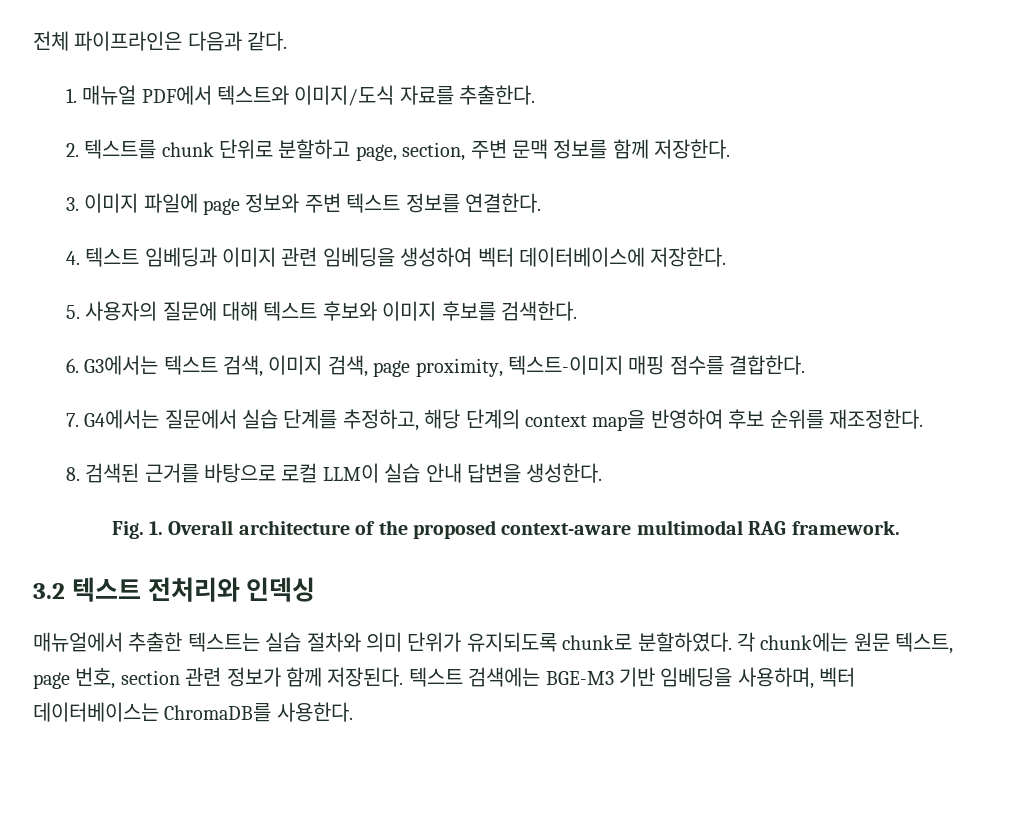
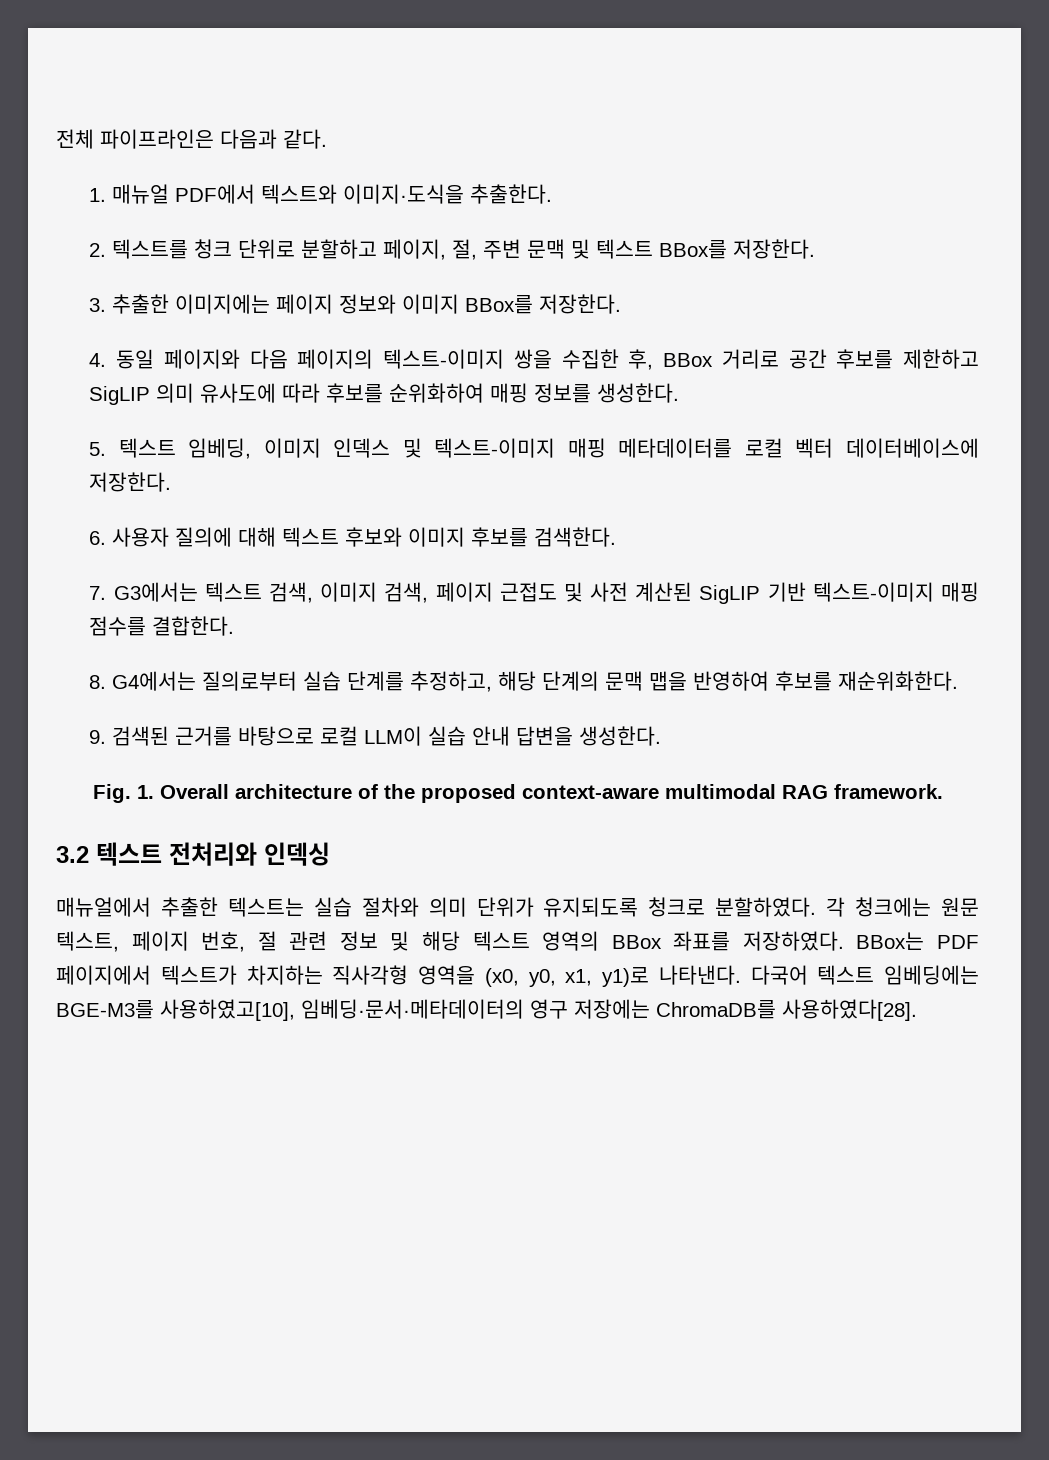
- 1. 매뉴얼 PDF에서 텍스트와 이미지/도식 자료를 추출한다.
+ 1. 매뉴얼 PDF에서 텍스트와 이미지·도식을 추출한다.
- 2. 텍스트를 chunk 단위로 분할하고 page, section, 주변 문맥 정보를 함께 저장한다.
- 3. 이미지 파일에 page 정보와 주변 텍스트 정보를 연결한다.
- 4. 텍스트 임베딩과 이미지 관련 임베딩을 생성하여 벡터 데이터베이스에 저장한다.
+ 2. 텍스트를 청크 단위로 분할하고 페이지, 절, 주변 문맥 및 텍스트 BBox를 저장한다.
+ 3. 추출한 이미지에는 페이지 정보와 이미지 BBox를 저장한다.
+ 4. 동일 페이지와 다음 페이지의 텍스트-이미지 쌍을 수집한 후, BBox 거리로 공간 후보를 제한하고 SigLIP 의미 유사도에 따라 후보를 순위화하여 매핑 정보를 생성한다.
+ 5. 텍스트 임베딩, 이미지 인덱스 및 텍스트-이미지 매핑 메타데이터를 로컬 벡터 데이터베이스에 저장한다.
- 5. 사용자의 질문에 대해 텍스트 후보와 이미지 후보를 검색한다.
+ 6. 사용자 질의에 대해 텍스트 후보와 이미지 후보를 검색한다.
- 6. G3에서는 텍스트 검색, 이미지 검색, page proximity, 텍스트-이미지 매핑 점수를 결합한다.
+ 7. G3에서는 텍스트 검색, 이미지 검색, 페이지 근접도 및 사전 계산된 SigLIP 기반 텍스트-이미지 매핑 점수를 결합한다.
- 7. G4에서는 질문에서 실습 단계를 추정하고, 해당 단계의 context map을 반영하여 후보 순위를 재조정한다.
- 8. 검색된 근거를 바탕으로 로컬 LLM이 실습 안내 답변을 생성한다.
+ 8. G4에서는 질의로부터 실습 단계를 추정하고, 해당 단계의 문맥 맵을 반영하여 후보를 재순위화한다.
+ 9. 검색된 근거를 바탕으로 로컬 LLM이 실습 안내 답변을 생성한다.
- 매뉴얼에서 추출한 텍스트는 실습 절차와 의미 단위가 유지되도록 chunk로 분할하였다.
+ 매뉴얼에서 추출한 텍스트는 실습 절차와 의미 단위가 유지되도록 청크로 분할하였다.
- 각 chunk에는 원문 텍스트, page 번호, section 관련 정보가 함께 저장된다. 텍스트 검색에는 BGE-M3 기반 임베딩을 사용하며, 벡터 데이터베이스는 ChromaDB를 사용한다.
+ 각 청크에는 원문 텍스트, 페이지 번호, 절 관련 정보 및 해당 텍스트 영역의 BBox 좌표를 저장하였다. BBox는 PDF 페이지에서 텍스트가 차지하는 직사각형 영역을 (x0, y0, x1, y1)로 나타낸다. 다국어 텍스트 임베딩에는 BGE-M3를 사용하였고[10], 임베딩·문서·메타데이터의 영구 저장에는 ChromaDB를 사용하였다[28].

